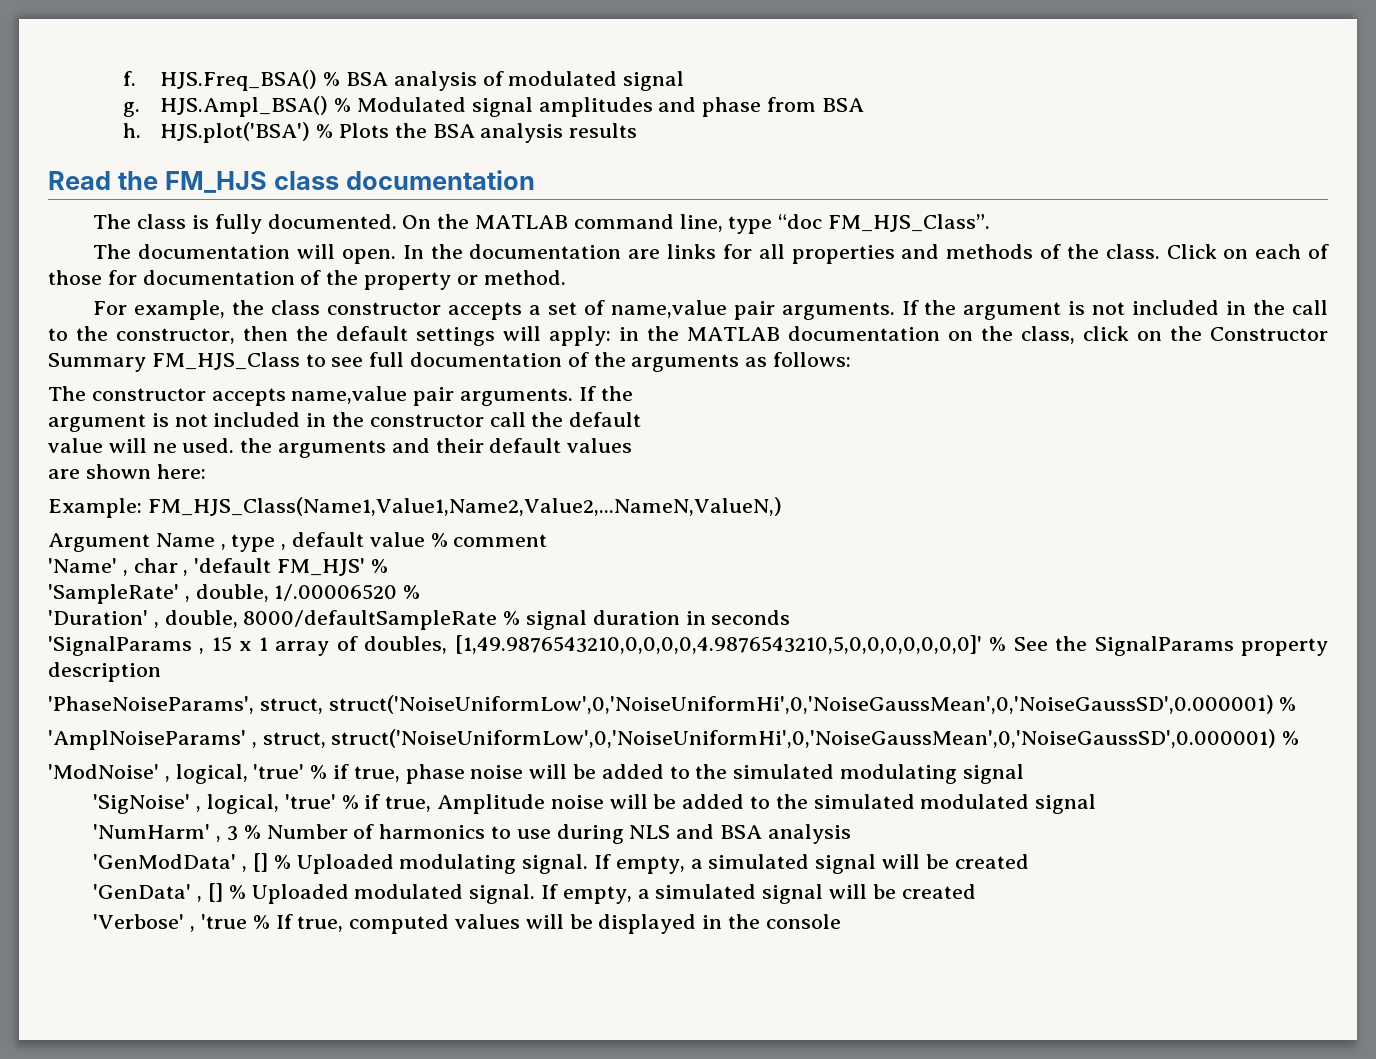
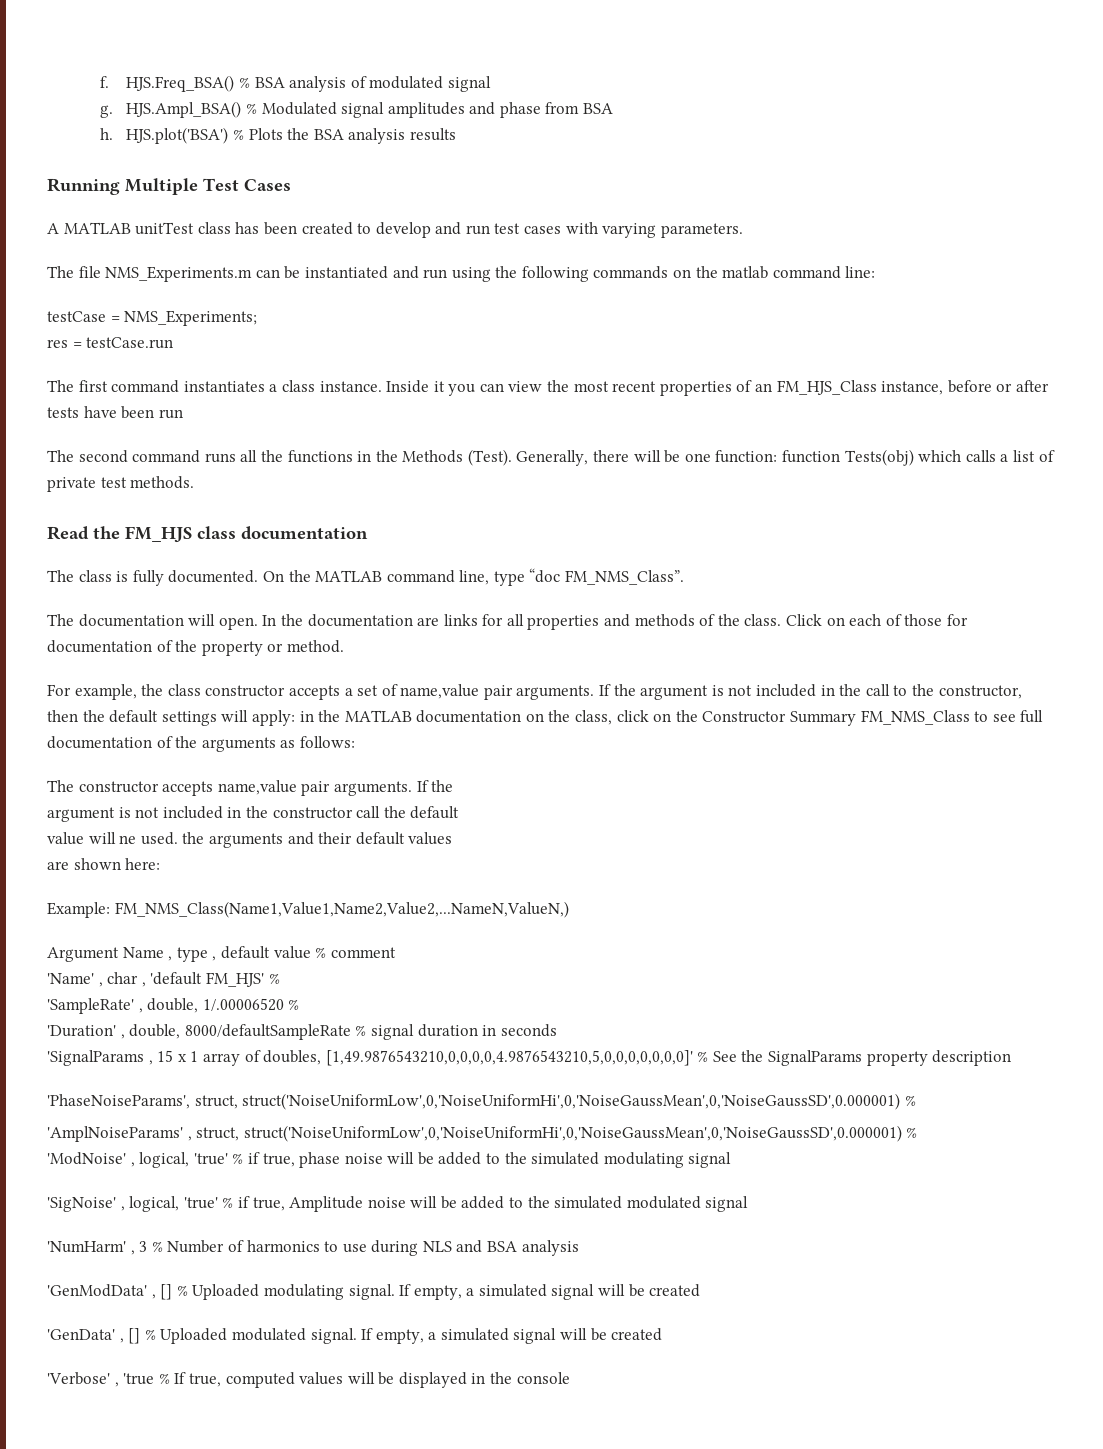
+ Running Multiple Test Cases
+ A MATLAB unitTest class has been created to develop and run test cases with varying parameters.
+ The file NMS_Experiments.m can be instantiated and run using the following commands on the matlab command line:
+ testCase = NMS_Experiments;
+ res = testCase.run
+ The first command instantiates a class instance. Inside it you can view the most recent properties of an FM_HJS_Class instance, before or after tests have been run
+ The second command runs all the functions in the Methods (Test). Generally, there will be one function: function Tests(obj) which calls a list of private test methods.
- On the MATLAB command line, type “doc FM_HJS_Class”.
+ On the MATLAB command line, type “doc FM_NMS_Class”.
- If the argument is not included in the call to the constructor, then the default settings will apply: in the MATLAB documentation on the class, click on the Constructor Summary FM_HJS_Class to see full documentation of the arguments as follows:
+ If the argument is not included in the call to the constructor, then the default settings will apply: in the MATLAB documentation on the class, click on the Constructor Summary FM_NMS_Class to see full documentation of the arguments as follows:
- Example: FM_HJS_Class(Name1,Value1,Name2,Value2,...NameN,ValueN,)
+ Example: FM_NMS_Class(Name1,Value1,Name2,Value2,...NameN,ValueN,)

